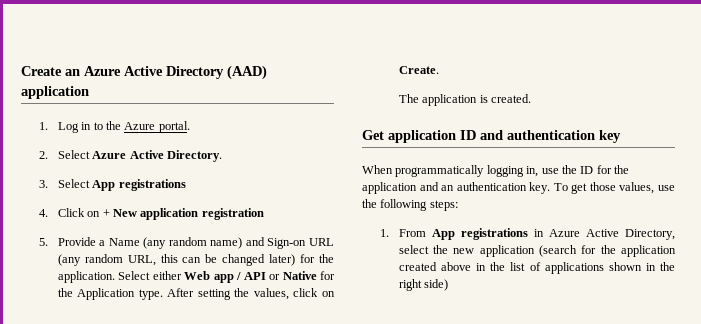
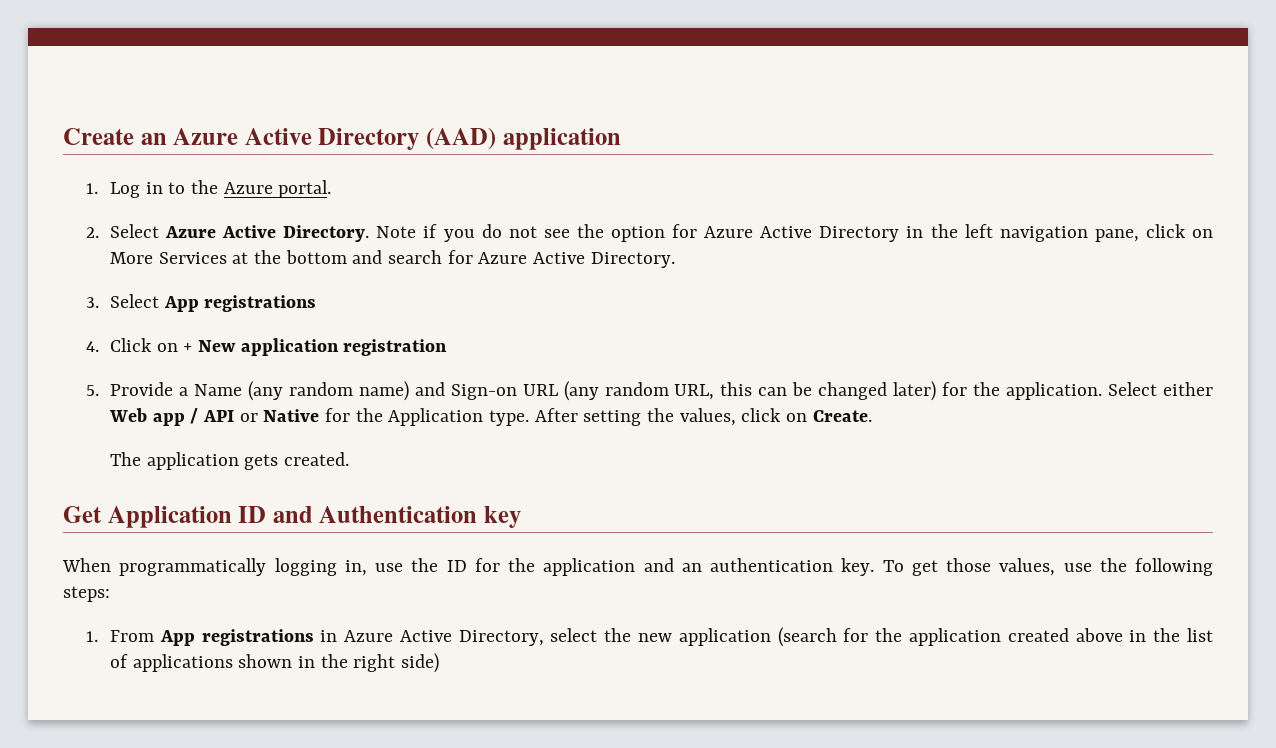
+ Note if you do not see the option for Azure Active Directory in the left navigation pane, click on More Services at the bottom and search for Azure Active Directory.
- The application is created.
+ The application gets created.
- Get application ID and authentication key
+ Get Application ID and Authentication key

